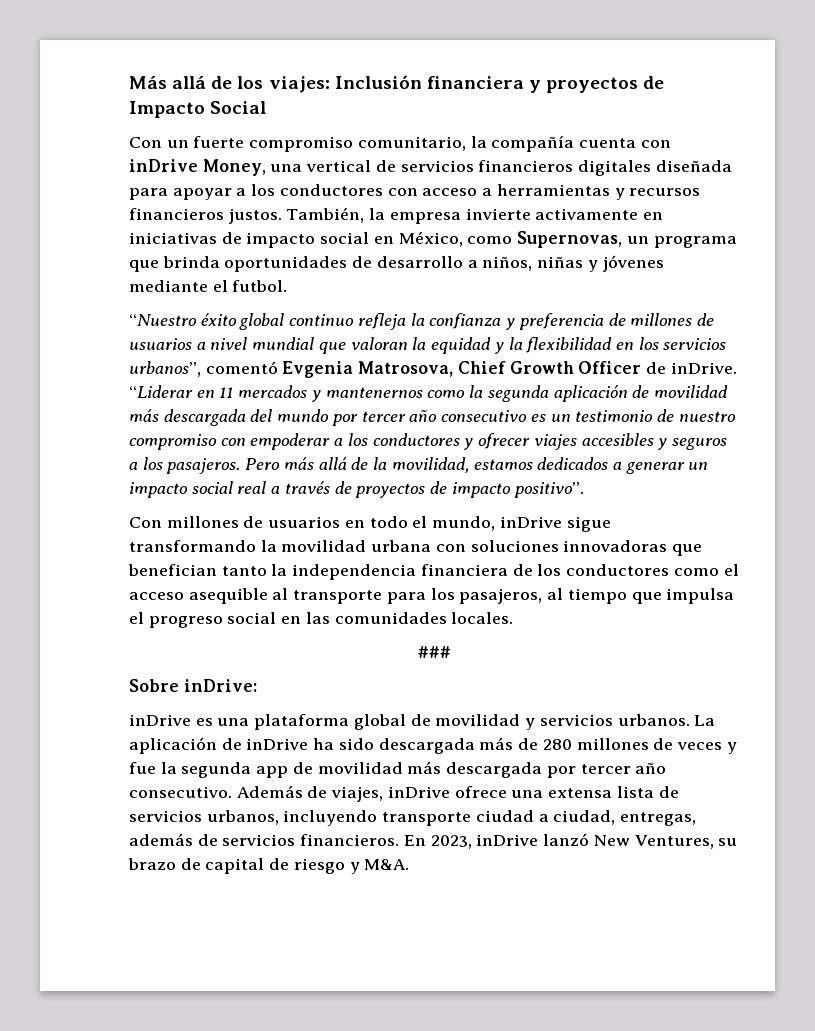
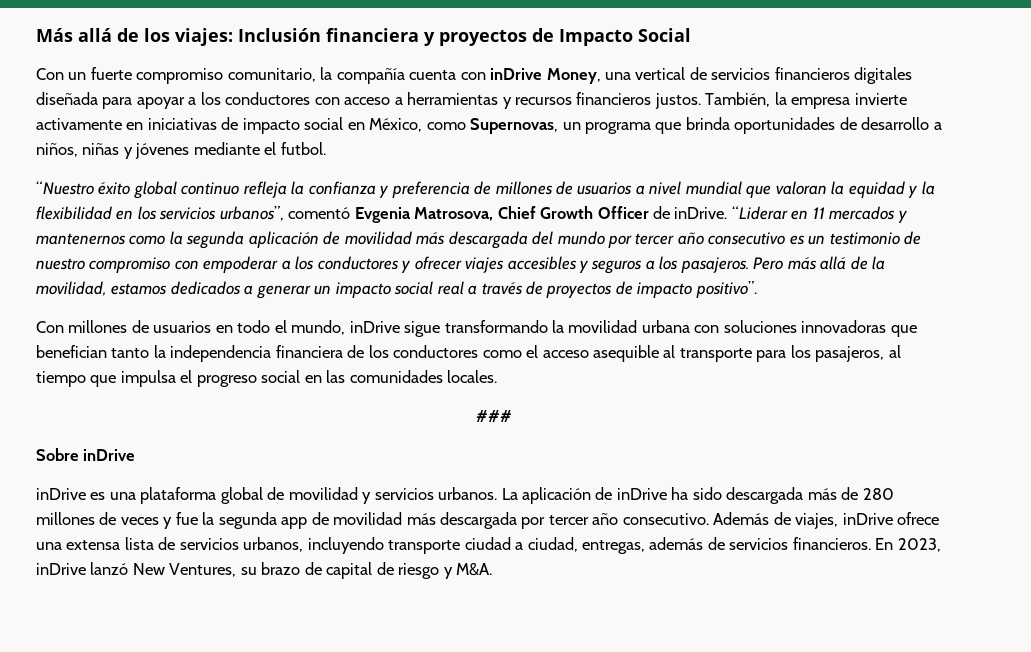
- Sobre inDrive:
+ Sobre inDrive

